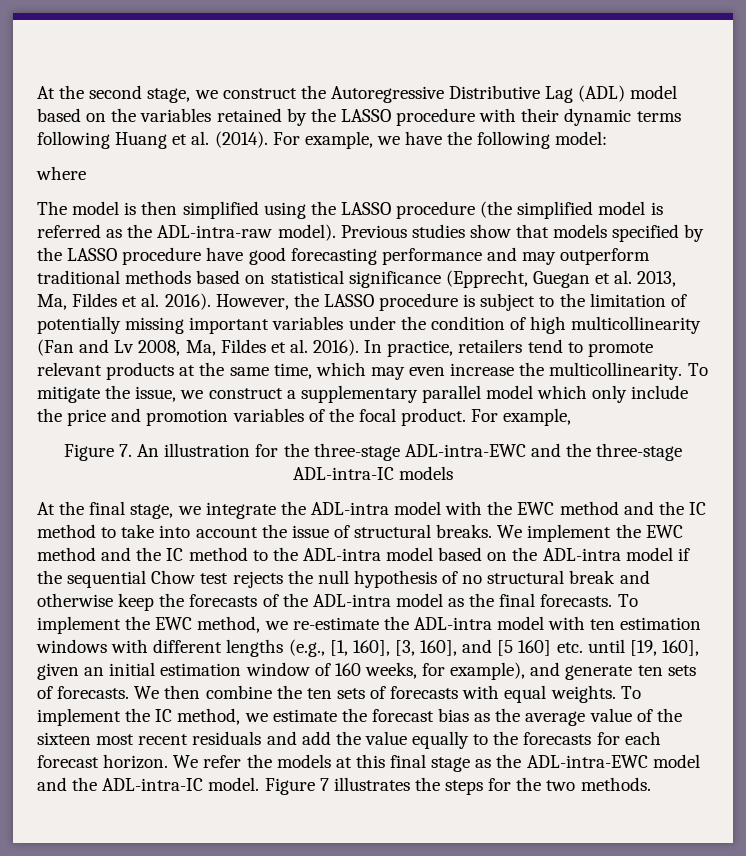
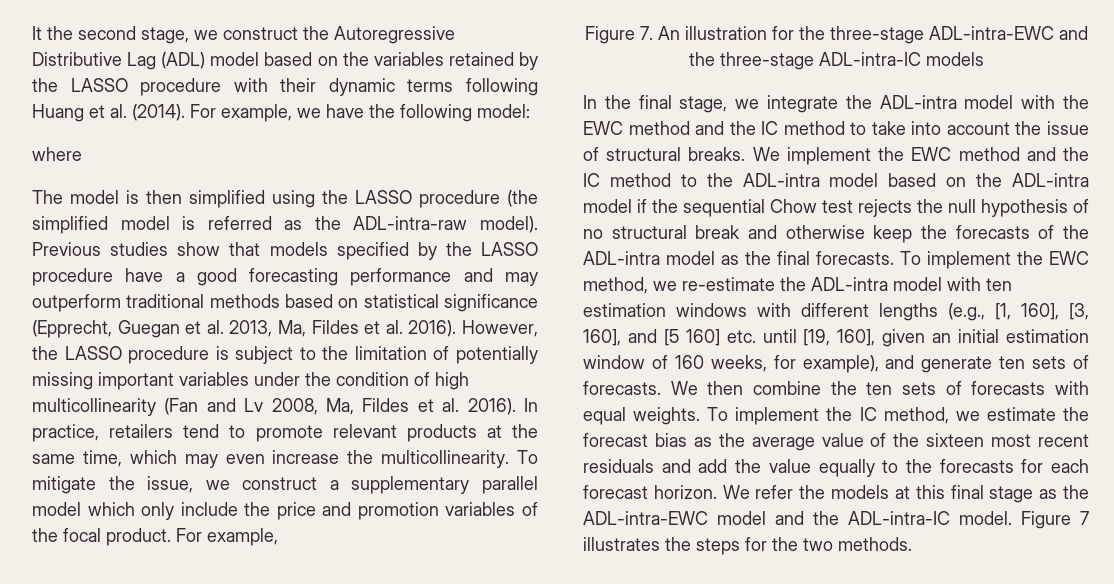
- At the second stage, we construct the Autoregressive Distributive Lag (ADL) model based on the variables retained by the LASSO procedure with their dynamic terms following Huang et al. (2014).
+ It the second stage, we construct the Autoregressive Distributive Lag (ADL) model based on the variables retained by the LASSO procedure with their dynamic terms following Huang et al. (2014).
- Previous studies show that models specified by the LASSO procedure have good forecasting performance and may outperform traditional methods based on statistical significance (Epprecht, Guegan et al. 2013, Ma, Fildes et al. 2016).
+ Previous studies show that models specified by the LASSO procedure have a good forecasting performance and may outperform traditional methods based on statistical significance (Epprecht, Guegan et al. 2013, Ma, Fildes et al. 2016).
- At the final stage, we integrate the ADL-intra model with the EWC method and the IC method to take into account the issue of structural breaks.
+ In the final stage, we integrate the ADL-intra model with the EWC method and the IC method to take into account the issue of structural breaks.

